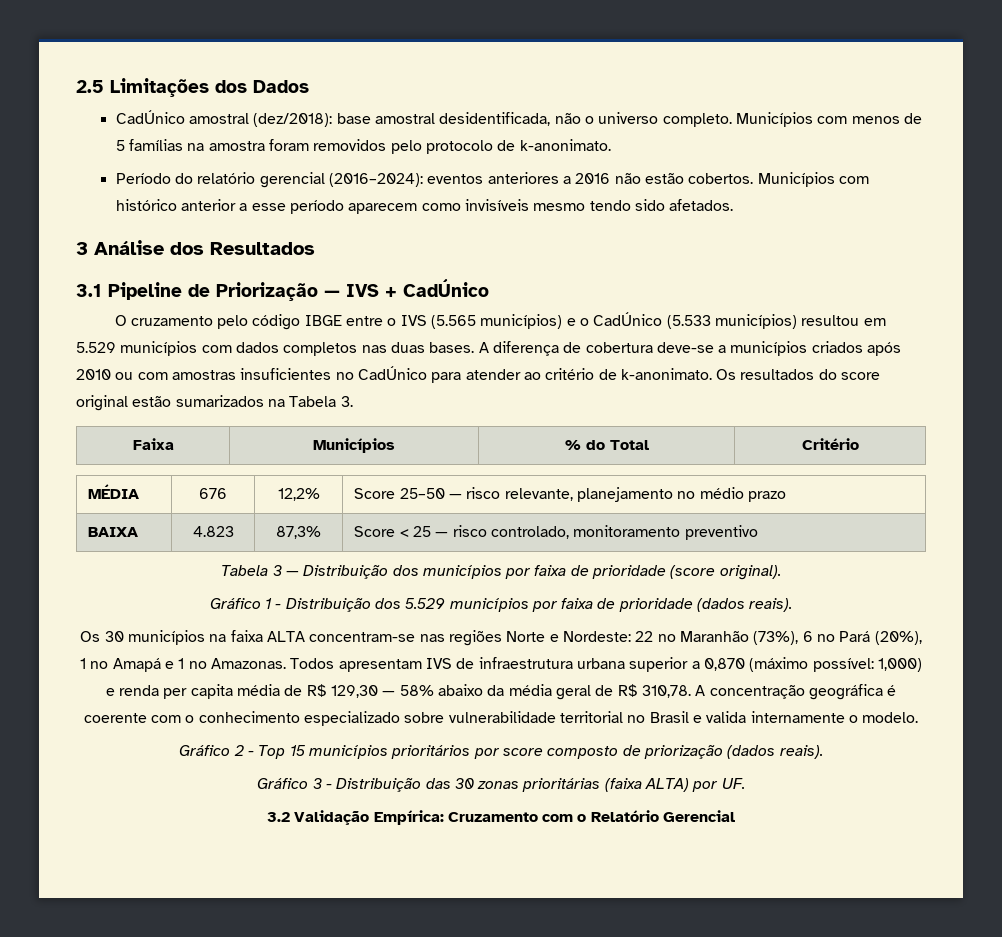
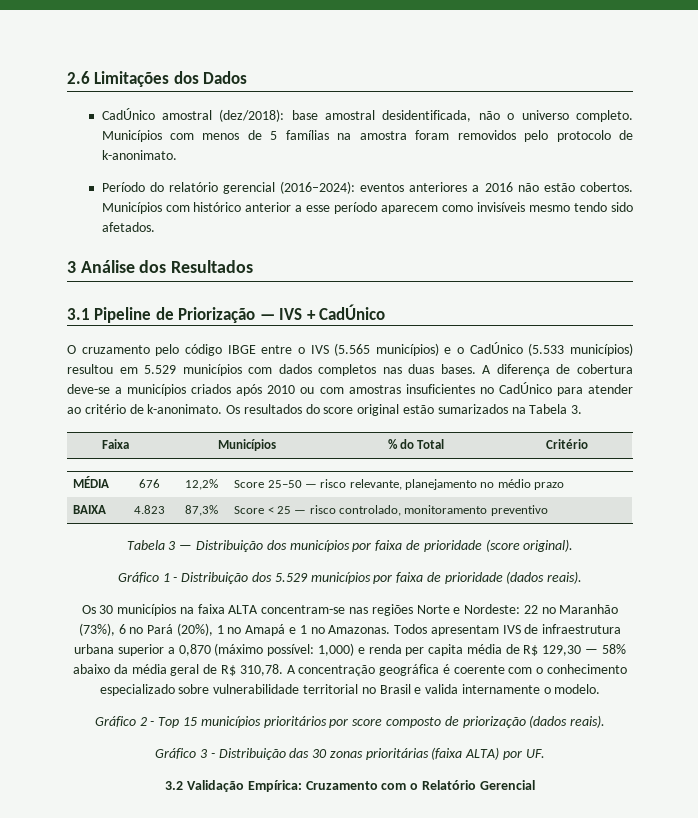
- 2.5 Limitações dos Dados
+ 2.6 Limitações dos Dados

